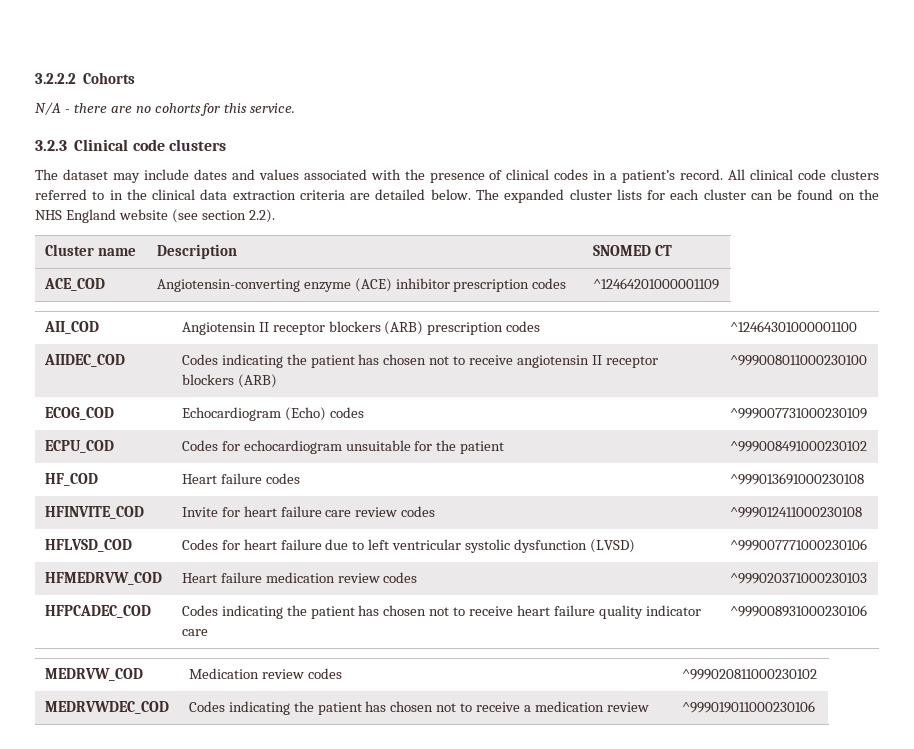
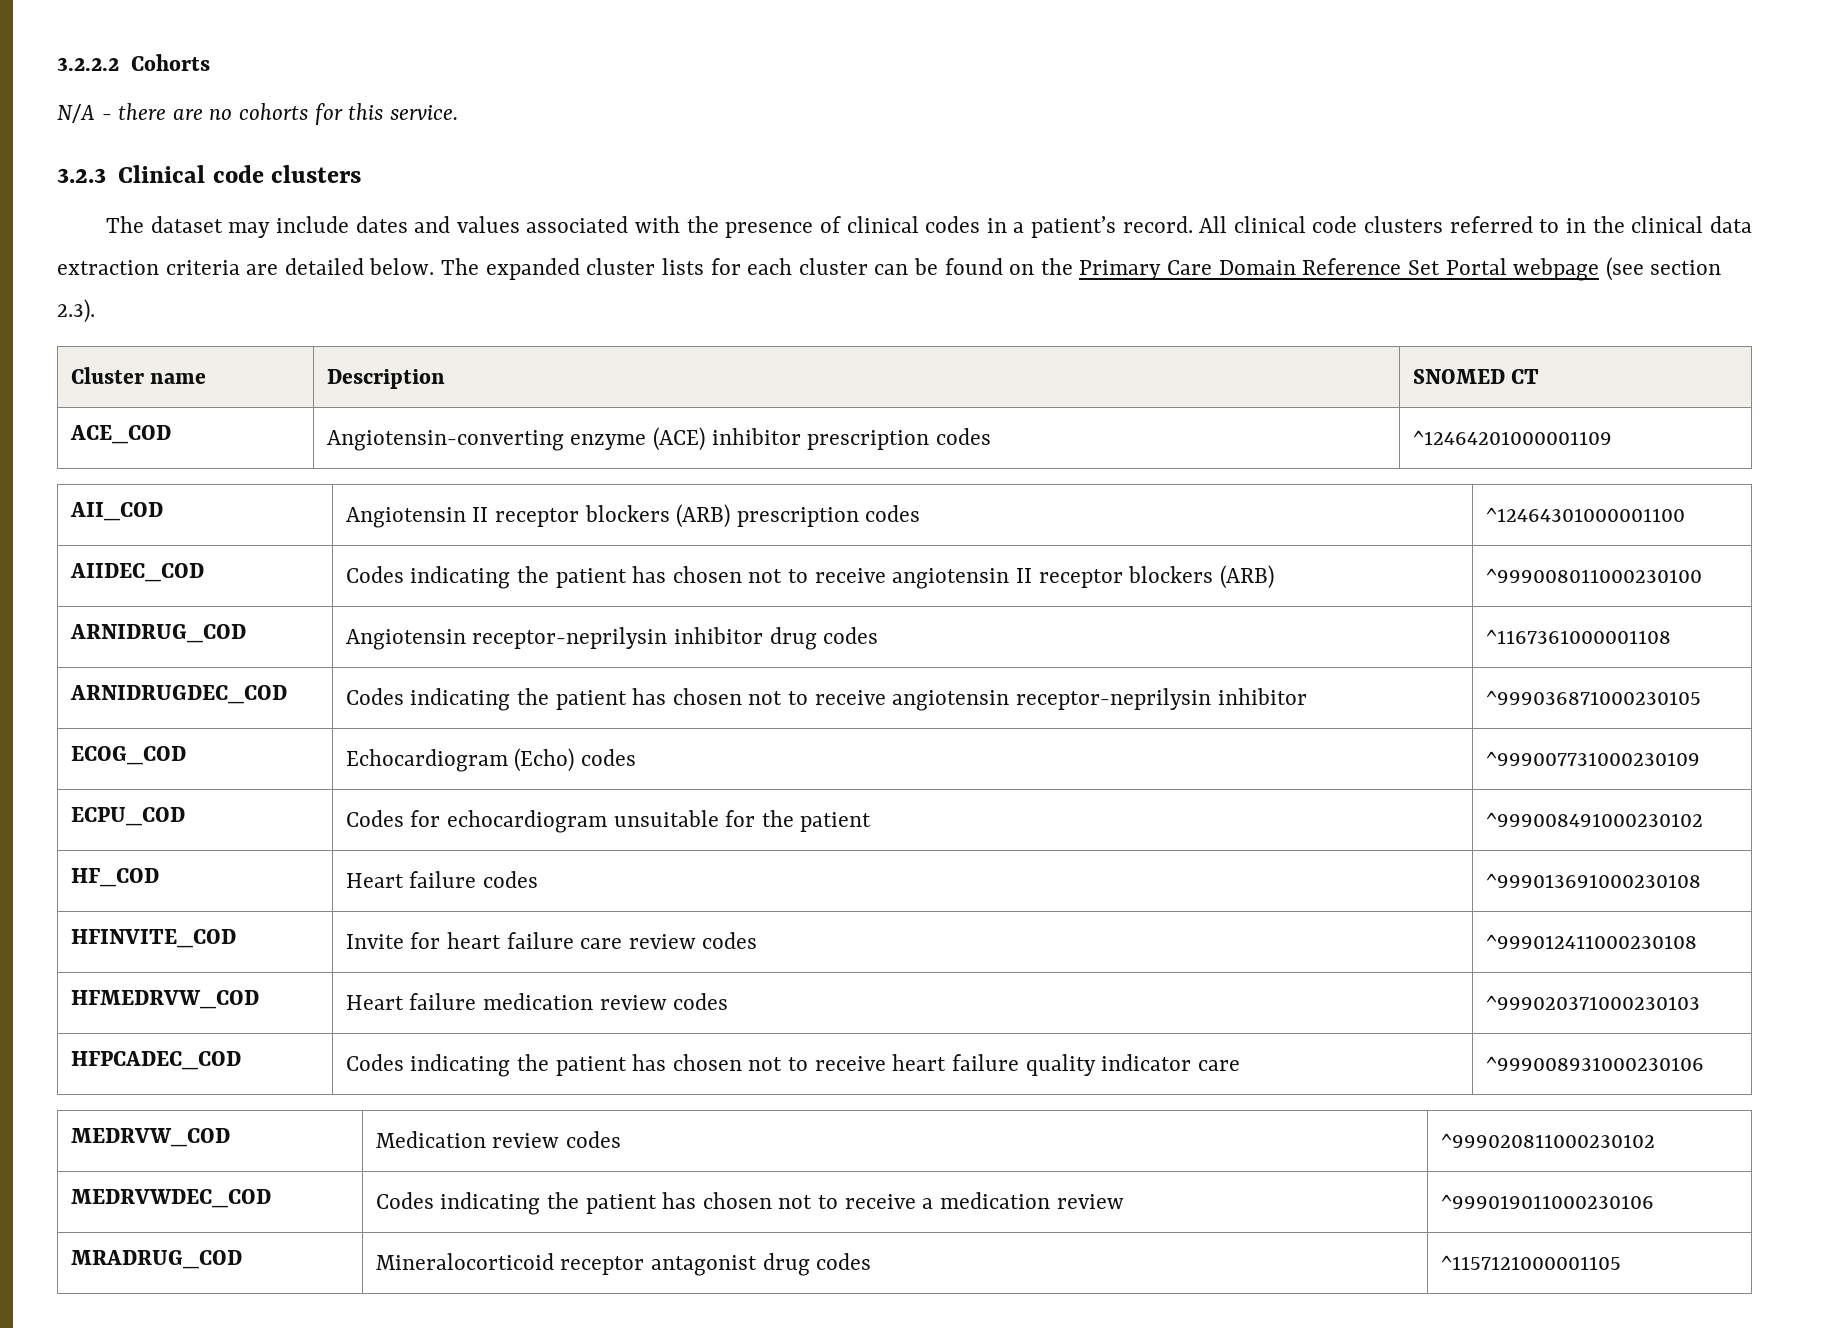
- The expanded cluster lists for each cluster can be found on the NHS England website (see section 2.2).
+ The expanded cluster lists for each cluster can be found on the Primary Care Domain Reference Set Portal webpage (see section 2.3).
+ ARNIDRUG_COD | Angiotensin receptor-neprilysin inhibitor drug codes | ^1167361000001108
+ ARNIDRUGDEC_COD | Codes indicating the patient has chosen not to receive angiotensin receptor-neprilysin inhibitor | ^999036871000230105
- HFLVSD_COD | Codes for heart failure due to left ventricular systolic dysfunction (LVSD) | ^999007771000230106
+ MRADRUG_COD | Mineralocorticoid receptor antagonist drug codes | ^1157121000001105

